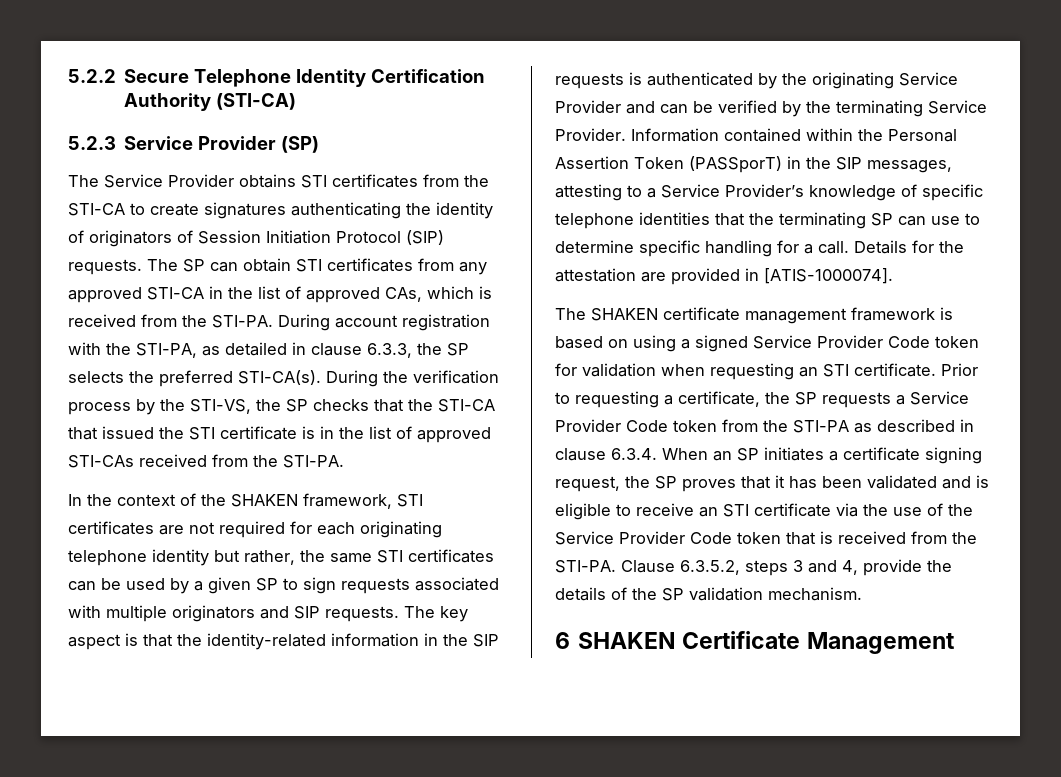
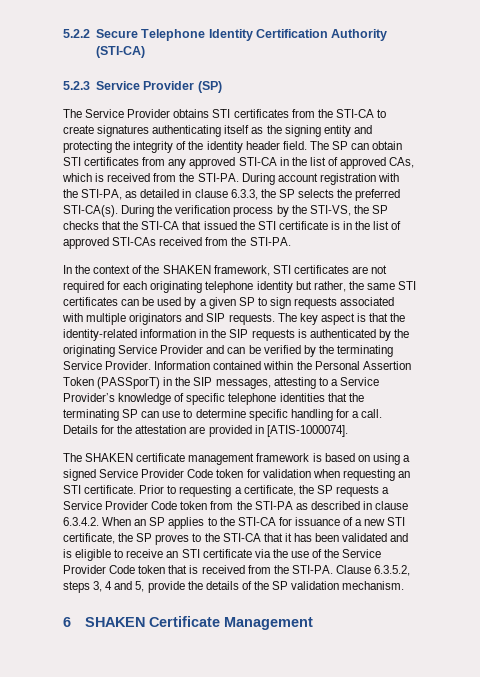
- The Service Provider obtains STI certificates from the STI-CA to create signatures authenticating the identity of originators of Session Initiation Protocol (SIP) requests.
+ The Service Provider obtains STI certificates from the STI-CA to create signatures authenticating itself as the signing entity and protecting the integrity of the identity header field.
- Prior to requesting a certificate, the SP requests a Service Provider Code token from the STI-PA as described in clause 6.3.4. When an SP initiates a certificate signing request, the SP proves that it has been validated and is eligible to receive an STI certificate via the use of the Service Provider Code token that is received from the STI-PA.
+ Prior to requesting a certificate, the SP requests a Service Provider Code token from the STI-PA as described in clause 6.3.4.2. When an SP applies to the STI-CA for issuance of a new STI certificate, the SP proves to the STI-CA that it has been validated and is eligible to receive an STI certificate via the use of the Service Provider Code token that is received from the STI-PA.
- Clause 6.3.5.2, steps 3 and 4, provide the details of the SP validation mechanism.
+ Clause 6.3.5.2, steps 3, 4 and 5, provide the details of the SP validation mechanism.

